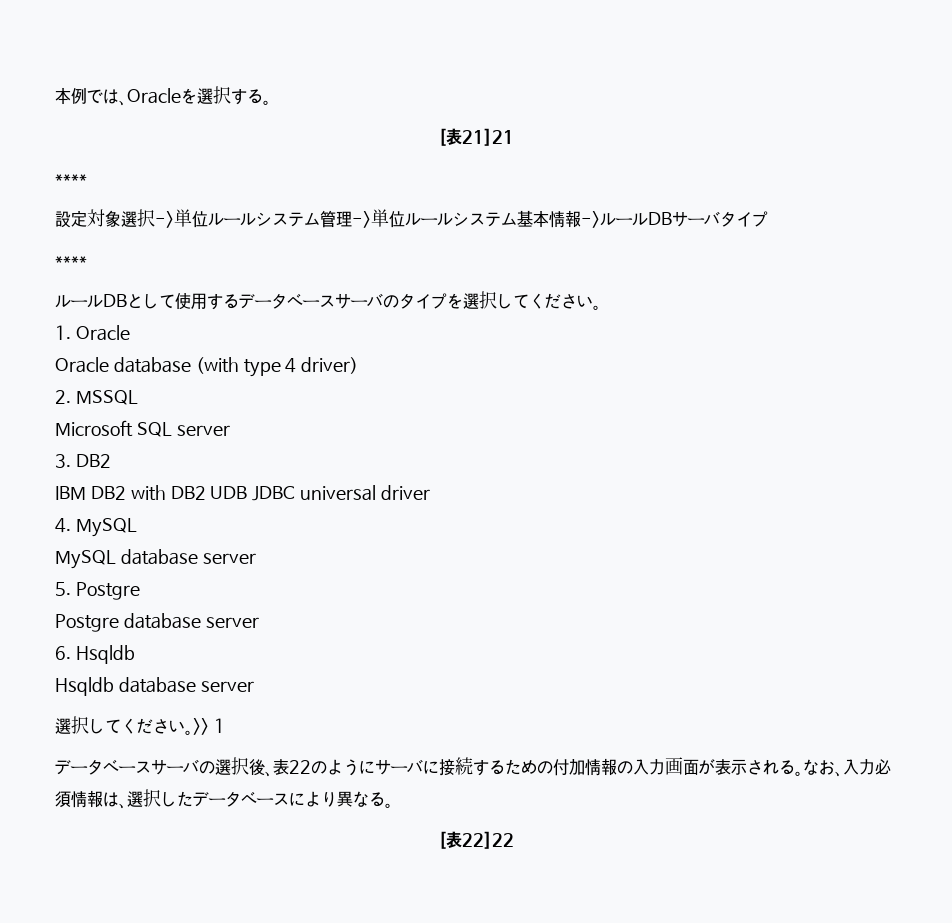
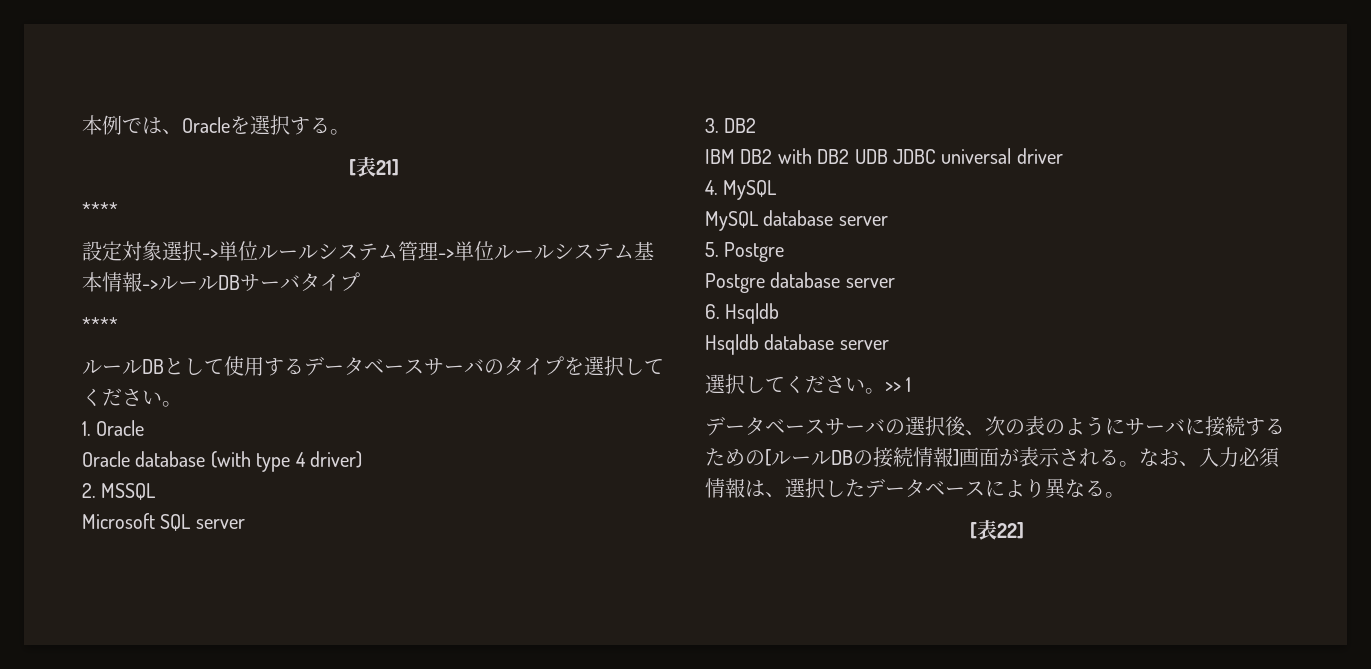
- [表21]21
+ [表21]
- データベースサーバの選択後、表22のようにサーバに接続するための付加情報の入力画面が表示される。
+ データベースサーバの選択後、次の表のようにサーバに接続するための[ルールDBの接続情報]画面が表示される。
- [表22]22
+ [表22]

